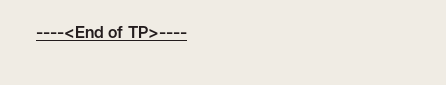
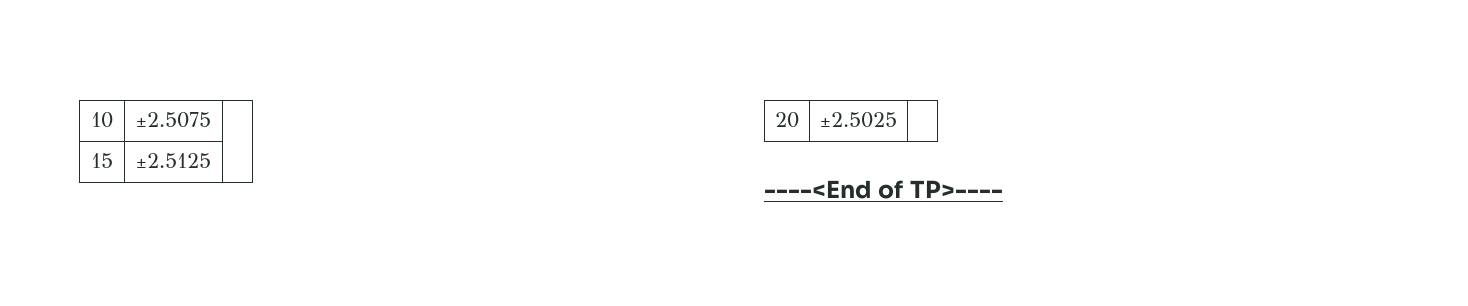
+ 10 | ±2.5075 |
+ 15 | ±2.5125 |
+ 20 | ±2.5025 |

